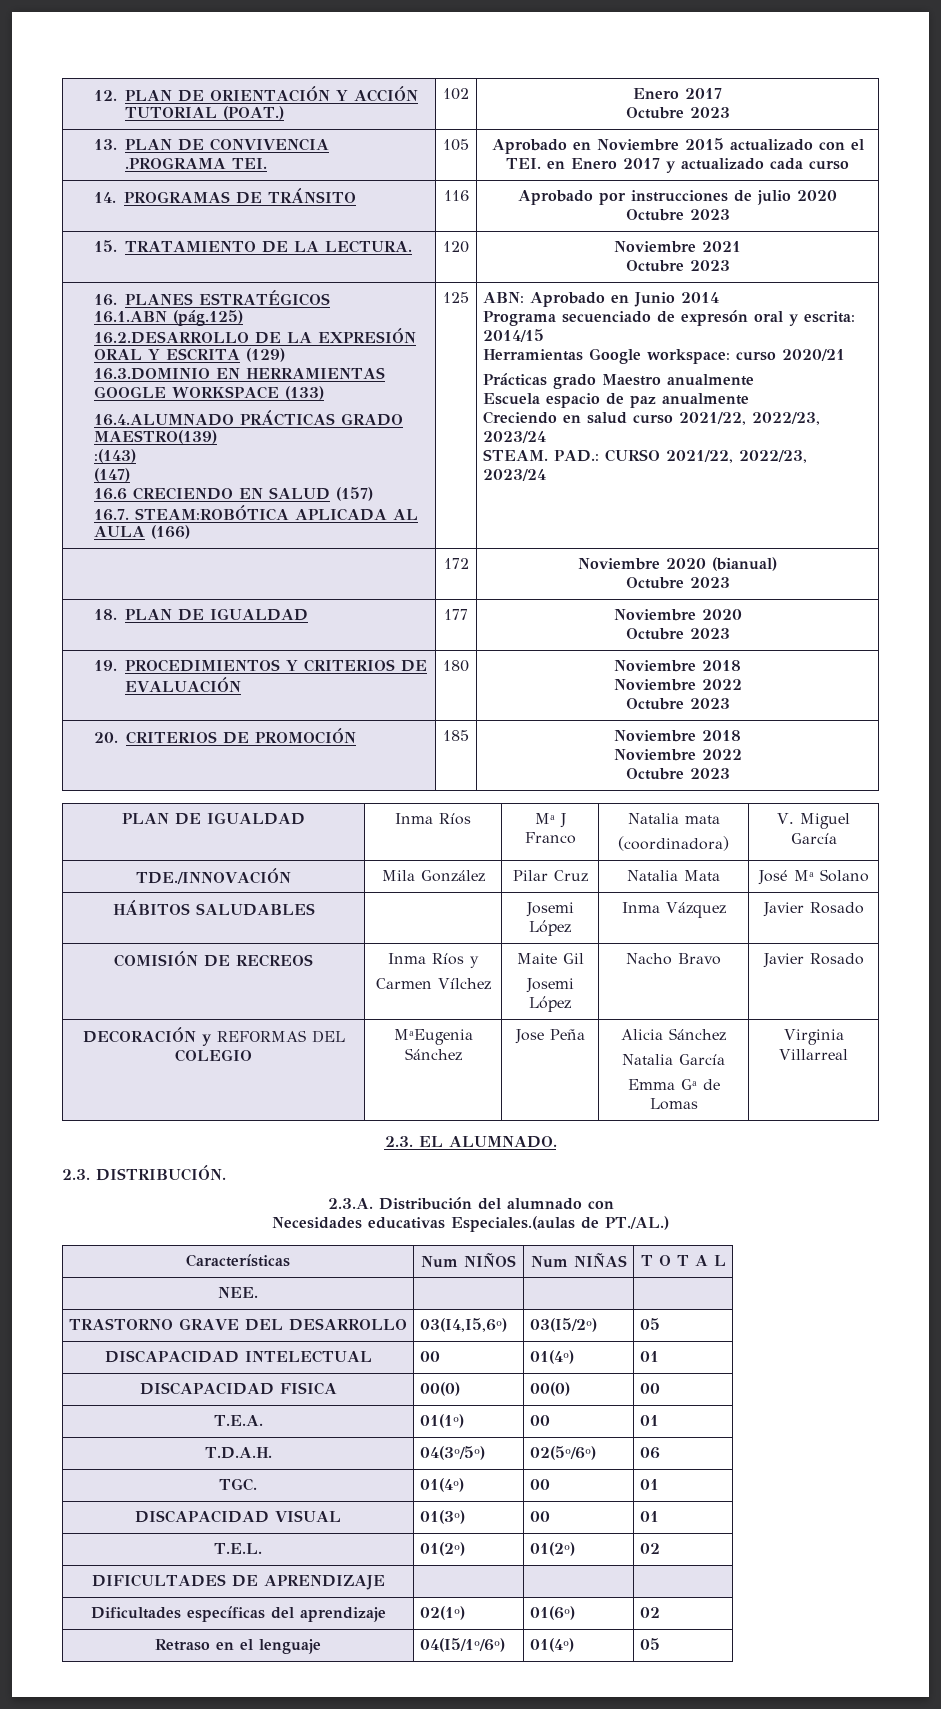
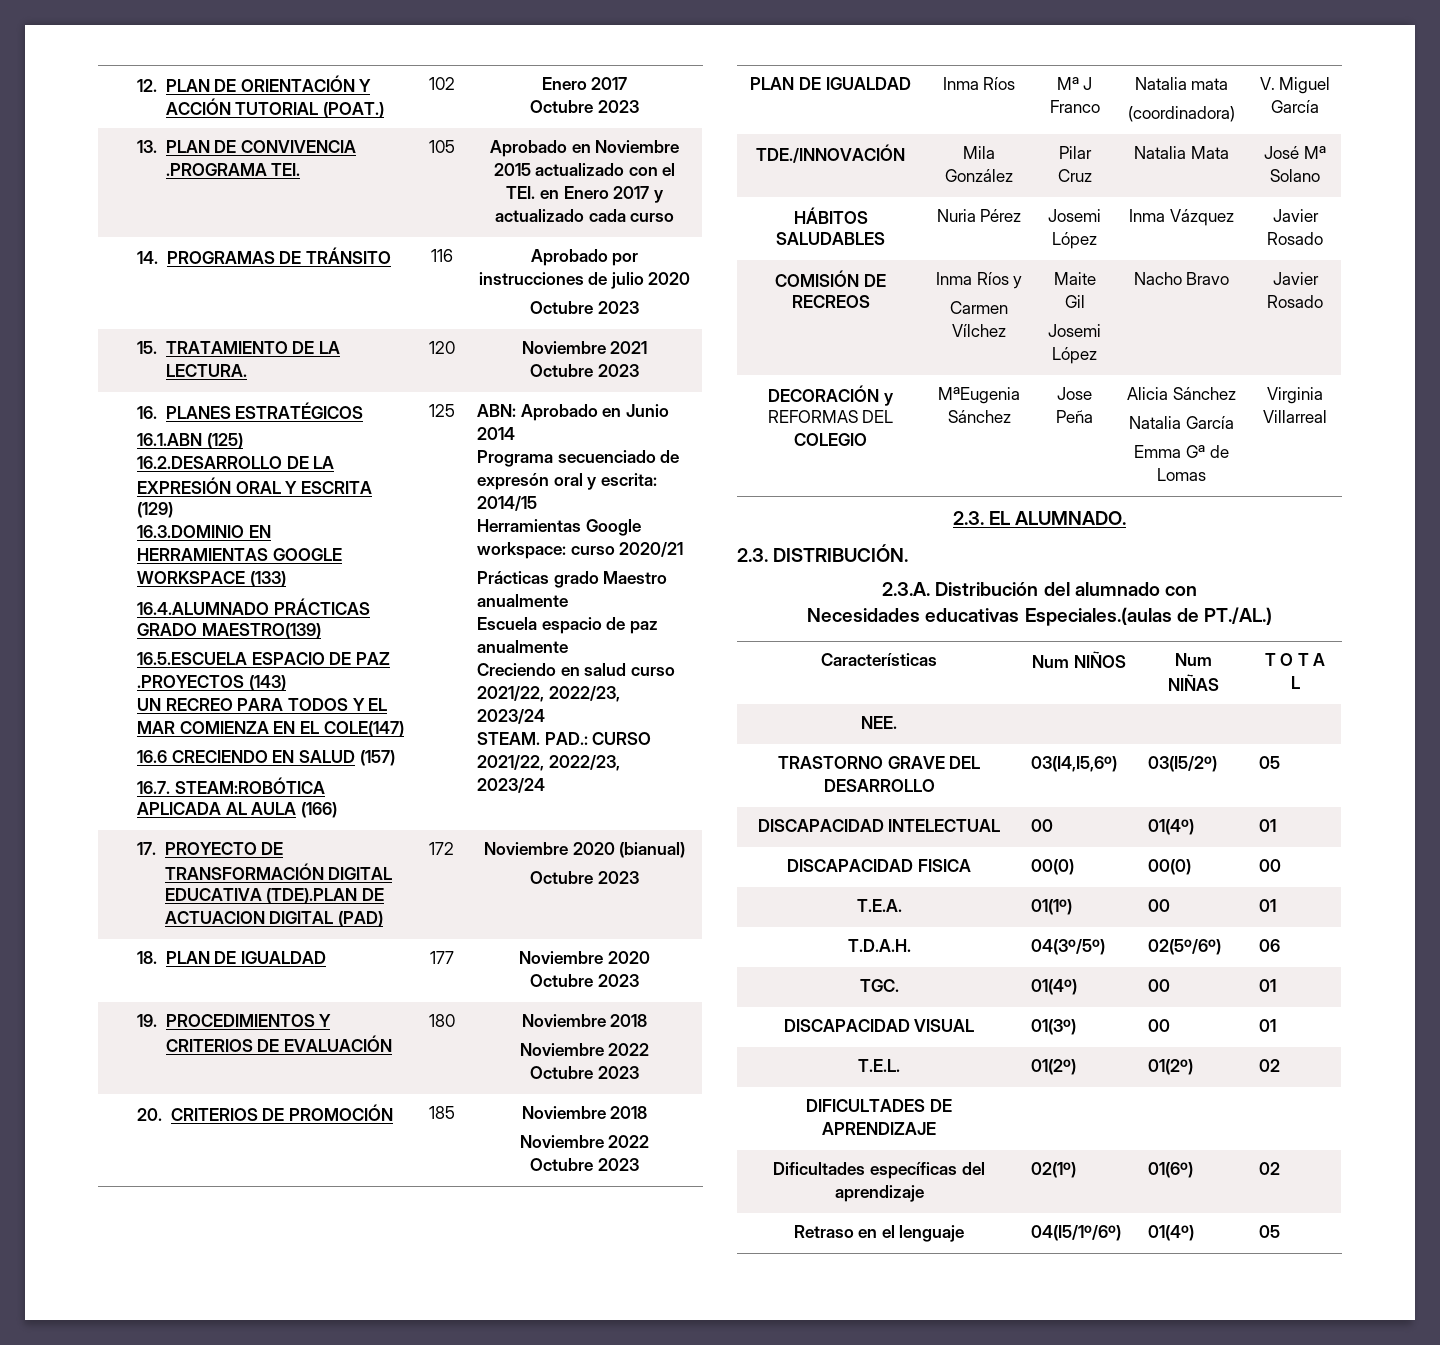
- 16.1.ABN (pág.125)
+ 16.1.ABN (125)
- :(143)
- (147)
+ 16.5.ESCUELA ESPACIO DE PAZ .PROYECTOS (143)
+ UN RECREO PARA TODOS Y EL MAR COMIENZA EN EL COLE(147)
- | 172 | Noviembre 2020 (bianual)
+ 17. PROYECTO DE TRANSFORMACIÓN DIGITAL EDUCATIVA (TDE).PLAN DE ACTUACION DIGITAL (PAD) | 172 | Noviembre 2020 (bianual)
- HÁBITOS SALUDABLES | | Josemi López | Inma Vázquez | Javier Rosado
+ HÁBITOS SALUDABLES | Nuria Pérez | Josemi López | Inma Vázquez | Javier Rosado

